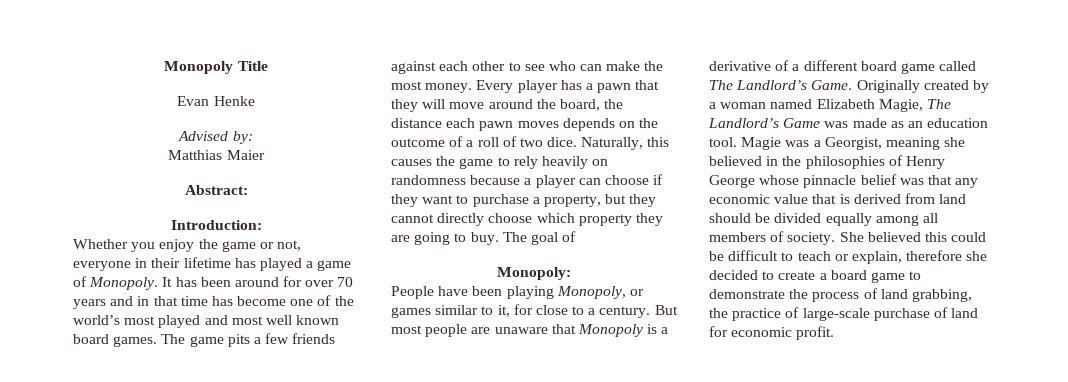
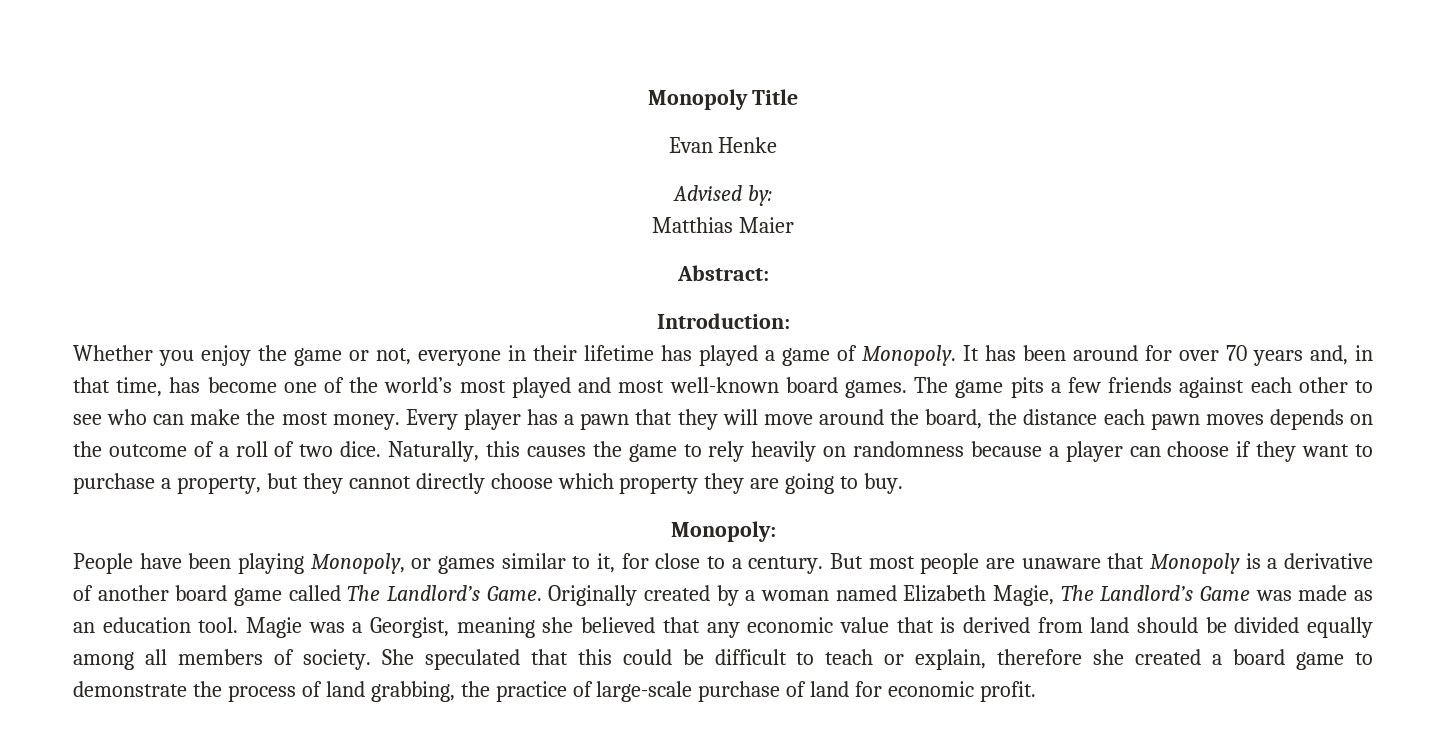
- It has been around for over 70 years and in that time has become one of the world’s most played and most well known board games.
+ It has been around for over 70 years and, in that time, has become one of the world’s most played and most well-known board games.
- The goal of
- But most people are unaware that Monopoly is a derivative of a different board game called The Landlord’s Game.
+ But most people are unaware that Monopoly is a derivative of another board game called The Landlord’s Game.
- Magie was a Georgist, meaning she believed in the philosophies of Henry George whose pinnacle belief was that any economic value that is derived from land should be divided equally among all members of society.
+ Magie was a Georgist, meaning she believed that any economic value that is derived from land should be divided equally among all members of society.
- She believed this could be difficult to teach or explain, therefore she decided to create a board game to demonstrate the process of land grabbing, the practice of large-scale purchase of land for economic profit.
+ She speculated that this could be difficult to teach or explain, therefore she created a board game to demonstrate the process of land grabbing, the practice of large-scale purchase of land for economic profit.

